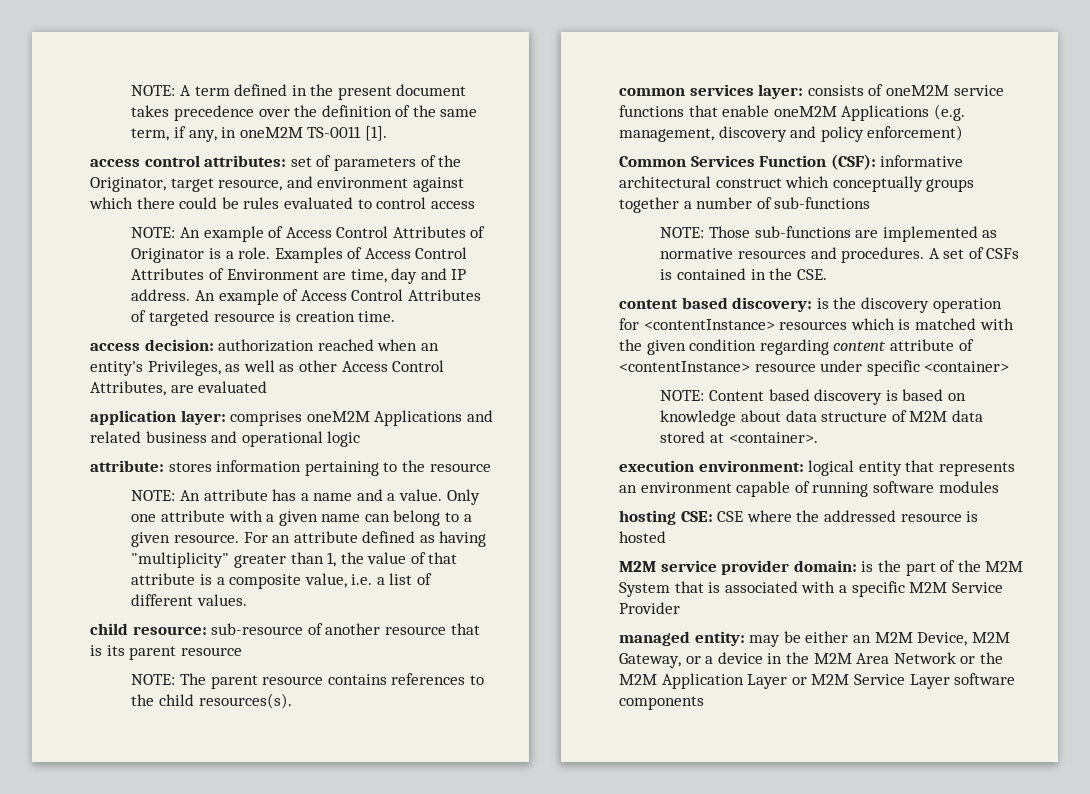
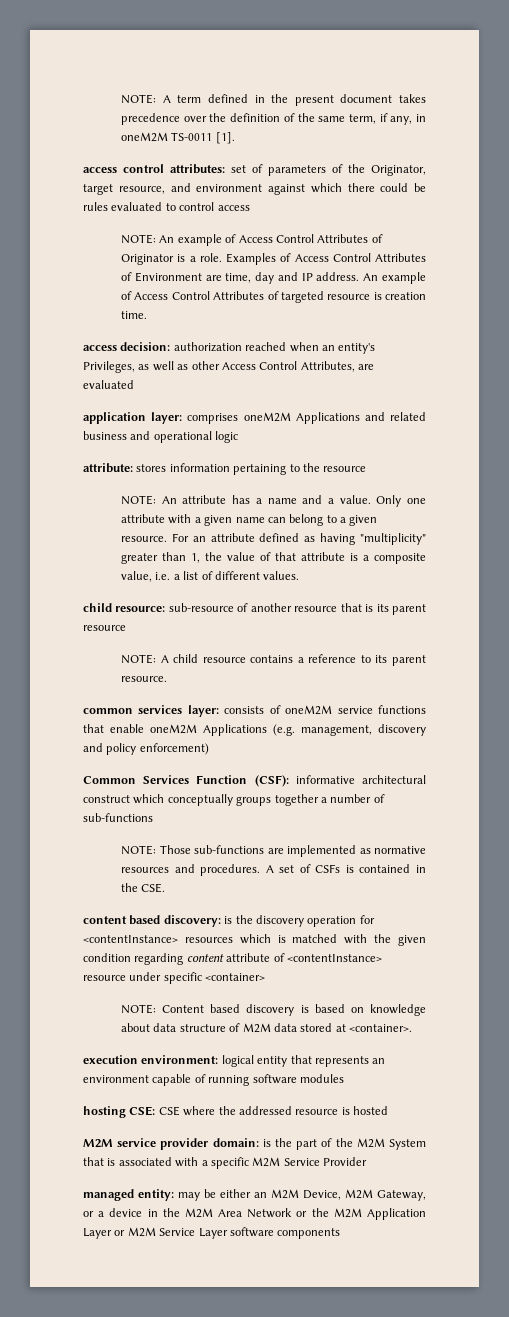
- NOTE: The parent resource contains references to the child resources(s).
+ NOTE: A child resource contains a reference to its parent resource.

